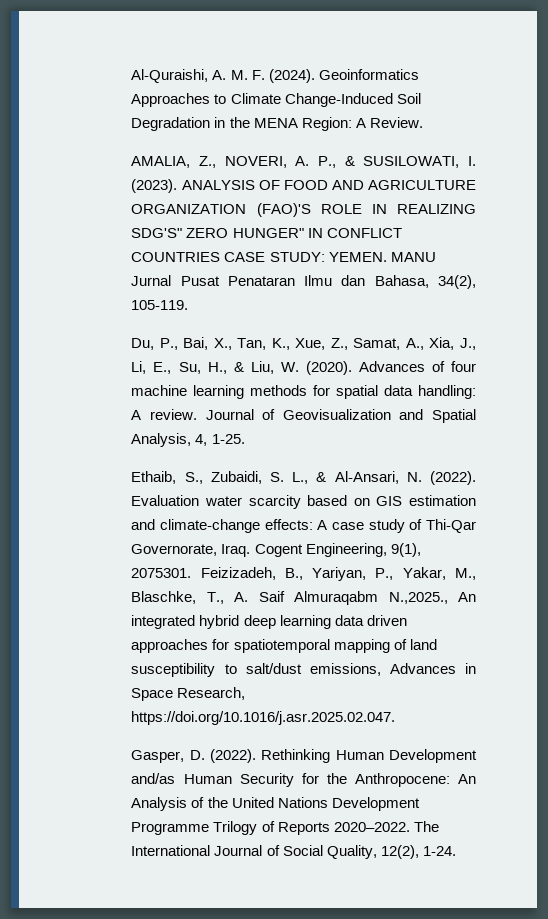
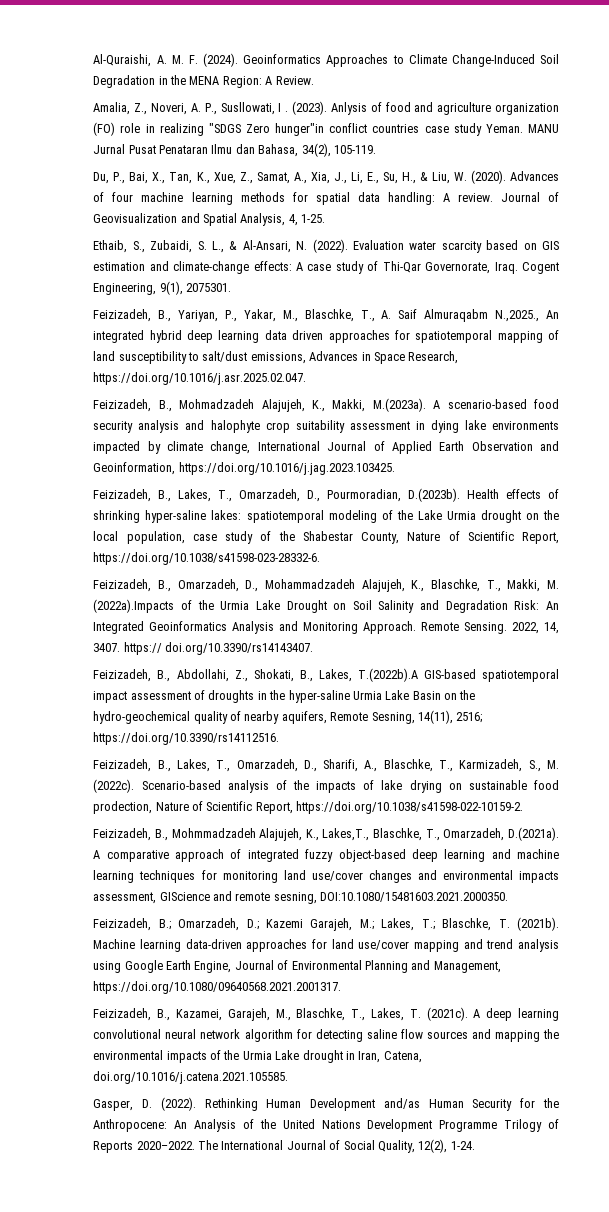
- AMALIA, Z., NOVERI, A. P., & SUSILOWATI, I. (2023). ANALYSIS OF FOOD AND AGRICULTURE ORGANIZATION (FAO)'S ROLE IN REALIZING SDG'S" ZERO HUNGER" IN CONFLICT COUNTRIES CASE STUDY: YEMEN.
+ Amalia, Z., Noveri, A. P., Susllowati, I . (2023). Anlysis of food and agriculture organization (FO) role in realizing "SDGS Zero hunger"in conflict countries case study Yeman.
- Cogent Engineering, 9(1), 2075301. Feizizadeh, B., Yariyan, P., Yakar, M., Blaschke, T., A. Saif Almuraqabm N.,2025., An integrated hybrid deep learning data driven approaches for spatiotemporal mapping of land susceptibility to salt/dust emissions, Advances in Space Research, https://doi.org/10.1016/j.asr.2025.02.047.
+ Cogent Engineering, 9(1), 2075301.
+ Feizizadeh, B., Yariyan, P., Yakar, M., Blaschke, T., A. Saif Almuraqabm N.,2025., An integrated hybrid deep learning data driven approaches for spatiotemporal mapping of land susceptibility to salt/dust emissions, Advances in Space Research, https://doi.org/10.1016/j.asr.2025.02.047.
+ Feizizadeh, B., Mohmadzadeh Alajujeh, K., Makki, M.(2023a). A scenario-based food security analysis and halophyte crop suitability assessment in dying lake environments impacted by climate change, International Journal of Applied Earth Observation and Geoinformation, https://doi.org/10.1016/j.jag.2023.103425.
+ Feizizadeh, B., Lakes, T., Omarzadeh, D., Pourmoradian, D.(2023b). Health effects of shrinking hyper-saline lakes: spatiotemporal modeling of the Lake Urmia drought on the local population, case study of the Shabestar County, Nature of Scientific Report, https://doi.org/10.1038/s41598-023-28332-6.
+ Feizizadeh, B., Omarzadeh, D., Mohammadzadeh Alajujeh, K., Blaschke, T., Makki, M. (2022a).Impacts of the Urmia Lake Drought on Soil Salinity and Degradation Risk: An Integrated Geoinformatics Analysis and Monitoring Approach. Remote Sensing. 2022, 14, 3407. https:// doi.org/10.3390/rs14143407.
+ Feizizadeh, B., Abdollahi, Z., Shokati, B., Lakes, T.(2022b).A GIS-based spatiotemporal impact assessment of droughts in the hyper-saline Urmia Lake Basin on the hydro-geochemical quality of nearby aquifers, Remote Sesning, 14(11), 2516; https://doi.org/10.3390/rs14112516.
+ Feizizadeh, B., Lakes, T., Omarzadeh, D., Sharifi, A., Blaschke, T., Karmizadeh, S., M. (2022c). Scenario-based analysis of the impacts of lake drying on sustainable food prodection, Nature of Scientific Report, https://doi.org/10.1038/s41598-022-10159-2.
+ Feizizadeh, B., Mohmmadzadeh Alajujeh, K., Lakes,T., Blaschke, T., Omarzadeh, D.(2021a). A comparative approach of integrated fuzzy object-based deep learning and machine learning techniques for monitoring land use/cover changes and environmental impacts assessment, GIScience and remote sesning, DOI:10.1080/15481603.2021.2000350.
+ Feizizadeh, B.; Omarzadeh, D.; Kazemi Garajeh, M.; Lakes, T.; Blaschke, T. (2021b). Machine learning data-driven approaches for land use/cover mapping and trend analysis using Google Earth Engine, Journal of Environmental Planning and Management, https://doi.org/10.1080/09640568.2021.2001317.
+ Feizizadeh, B., Kazamei, Garajeh, M., Blaschke, T., Lakes, T. (2021c). A deep learning convolutional neural network algorithm for detecting saline flow sources and mapping the environmental impacts of the Urmia Lake drought in Iran, Catena, doi.org/10.1016/j.catena.2021.105585.

